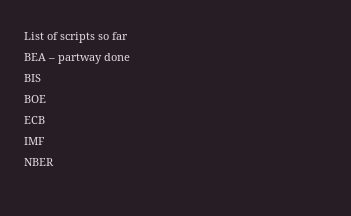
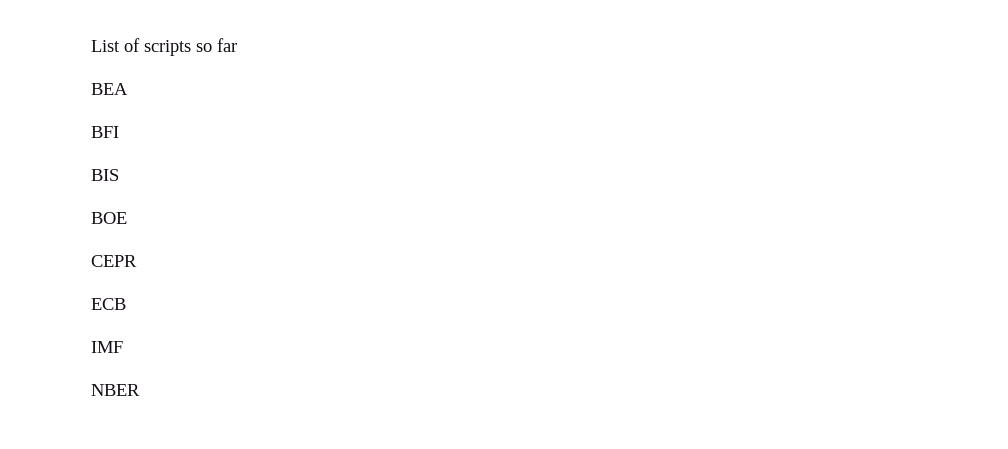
- BEA – partway done
+ BEA
+ BFI
+ CEPR

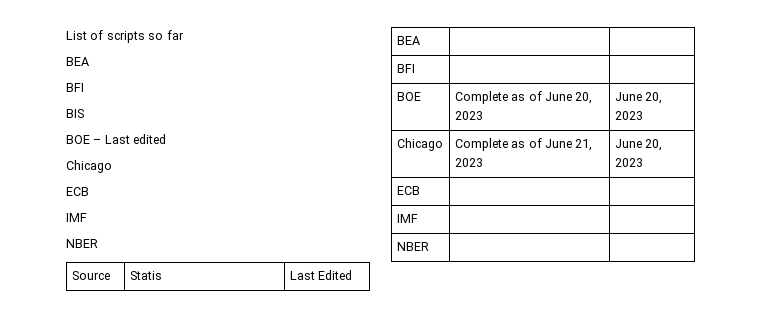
- BOE
- CEPR
+ BOE – Last edited
+ Chicago
+ Source | Statis | Last Edited
+ BEA | |
+ BFI | |
+ BOE | Complete as of June 20, 2023 | June 20, 2023
+ Chicago | Complete as of June 21, 2023 | June 20, 2023
+ ECB | |
+ IMF | |
+ NBER | |

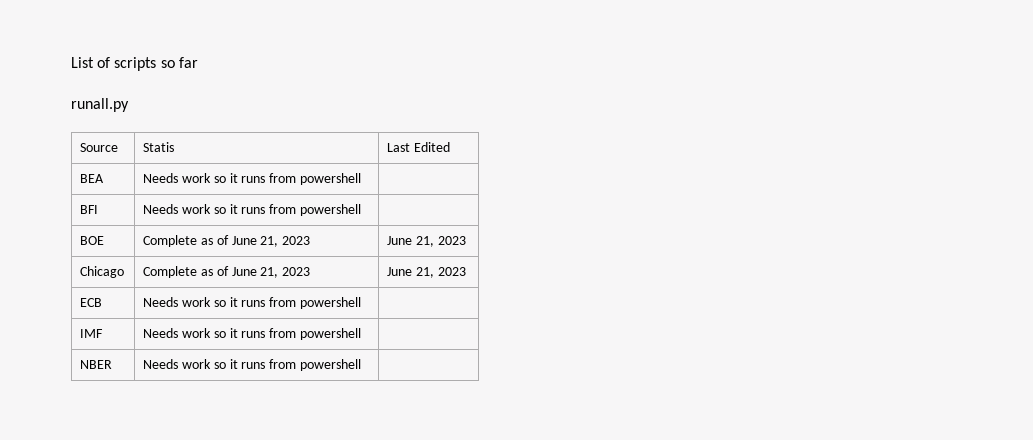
  List of scripts so far
- BEA
- BFI
- BIS
- BOE – Last edited
- Chicago
- ECB
- IMF
- NBER
+ runall.py
- BEA | |
- BFI | |
+ BEA | Needs work so it runs from powershell |
+ BFI | Needs work so it runs from powershell |
- BOE | Complete as of June 20, 2023 | June 20, 2023
+ BOE | Complete as of June 21, 2023 | June 21, 2023
- Chicago | Complete as of June 21, 2023 | June 20, 2023
+ Chicago | Complete as of June 21, 2023 | June 21, 2023
- ECB | |
- IMF | |
- NBER | |
+ ECB | Needs work so it runs from powershell |
+ IMF | Needs work so it runs from powershell |
+ NBER | Needs work so it runs from powershell |

